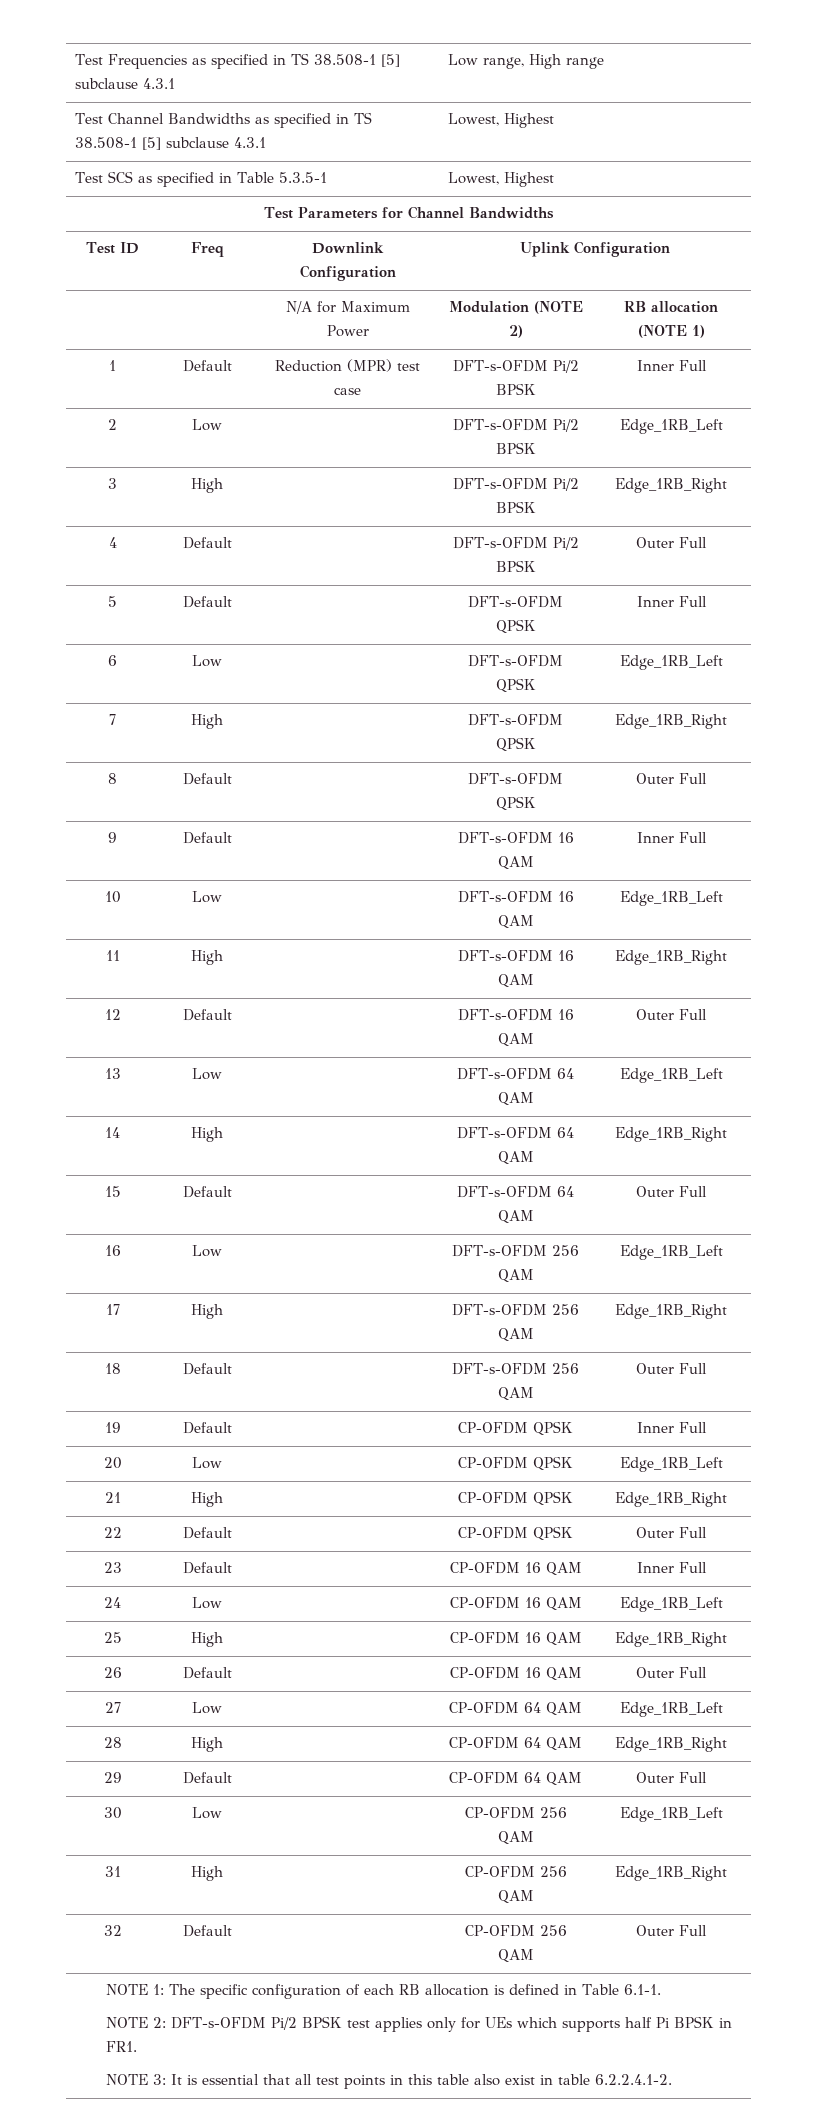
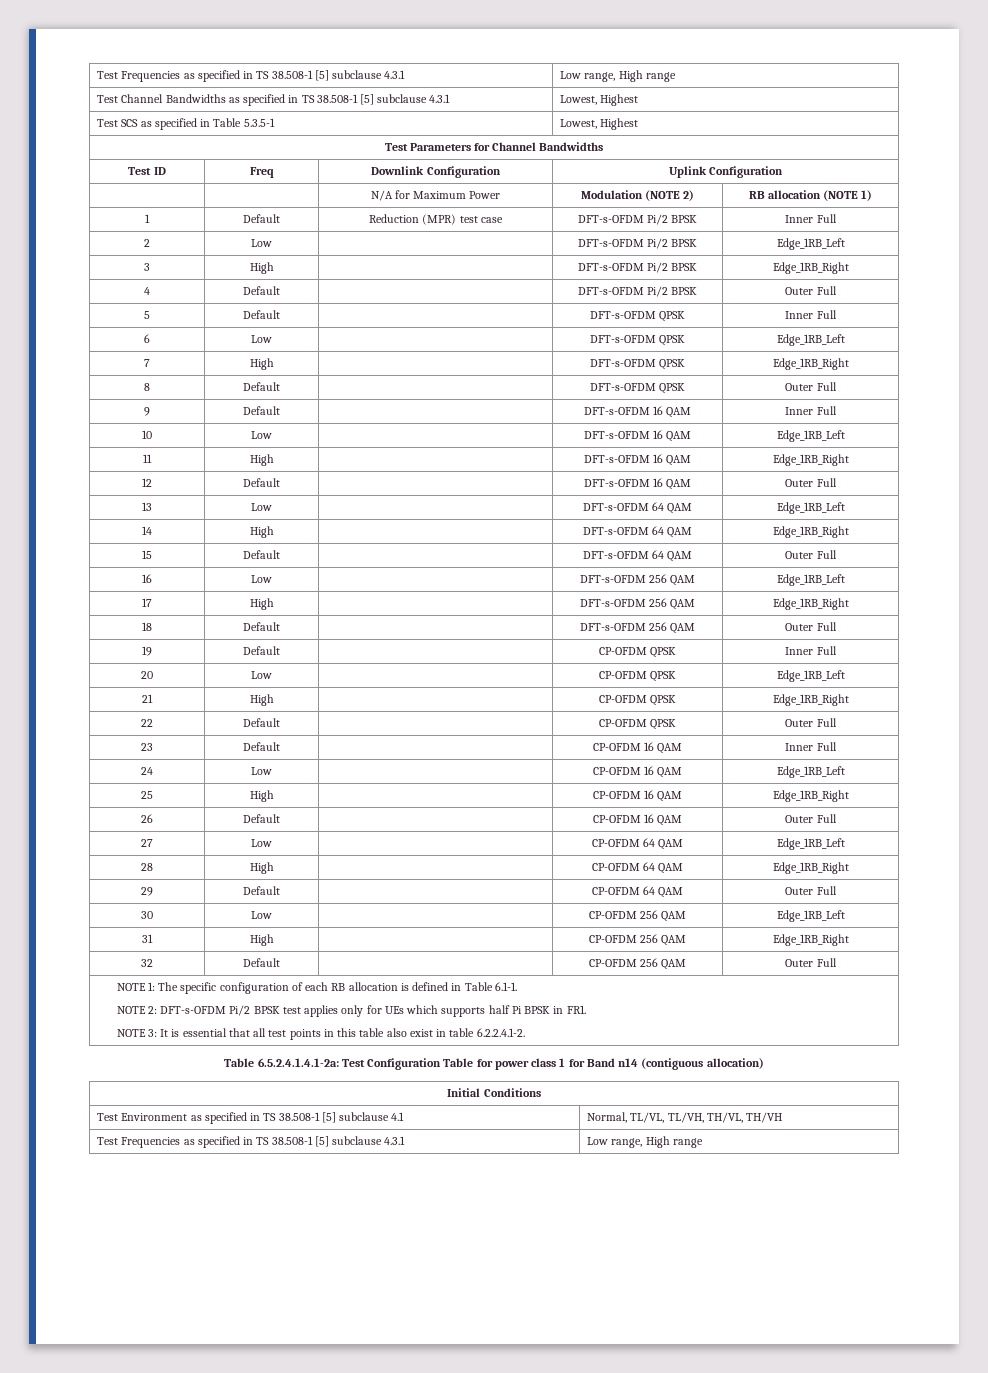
+ Table 6.5.2.4.1.4.1-2a: Test Configuration Table for power class 1 for Band n14 (contiguous allocation)
+ Initial Conditions
+ Test Environment as specified in TS 38.508-1 [5] subclause 4.1 | Normal, TL/VL, TL/VH, TH/VL, TH/VH
+ Test Frequencies as specified in TS 38.508-1 [5] subclause 4.3.1 | Low range, High range

